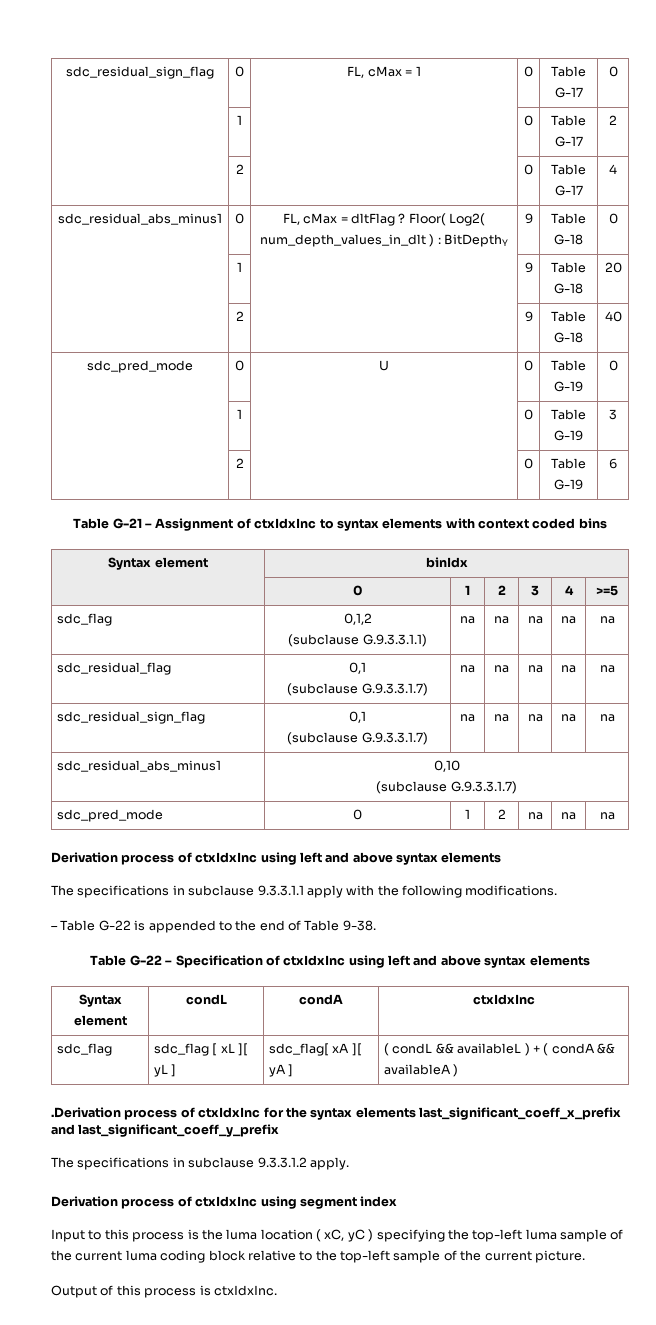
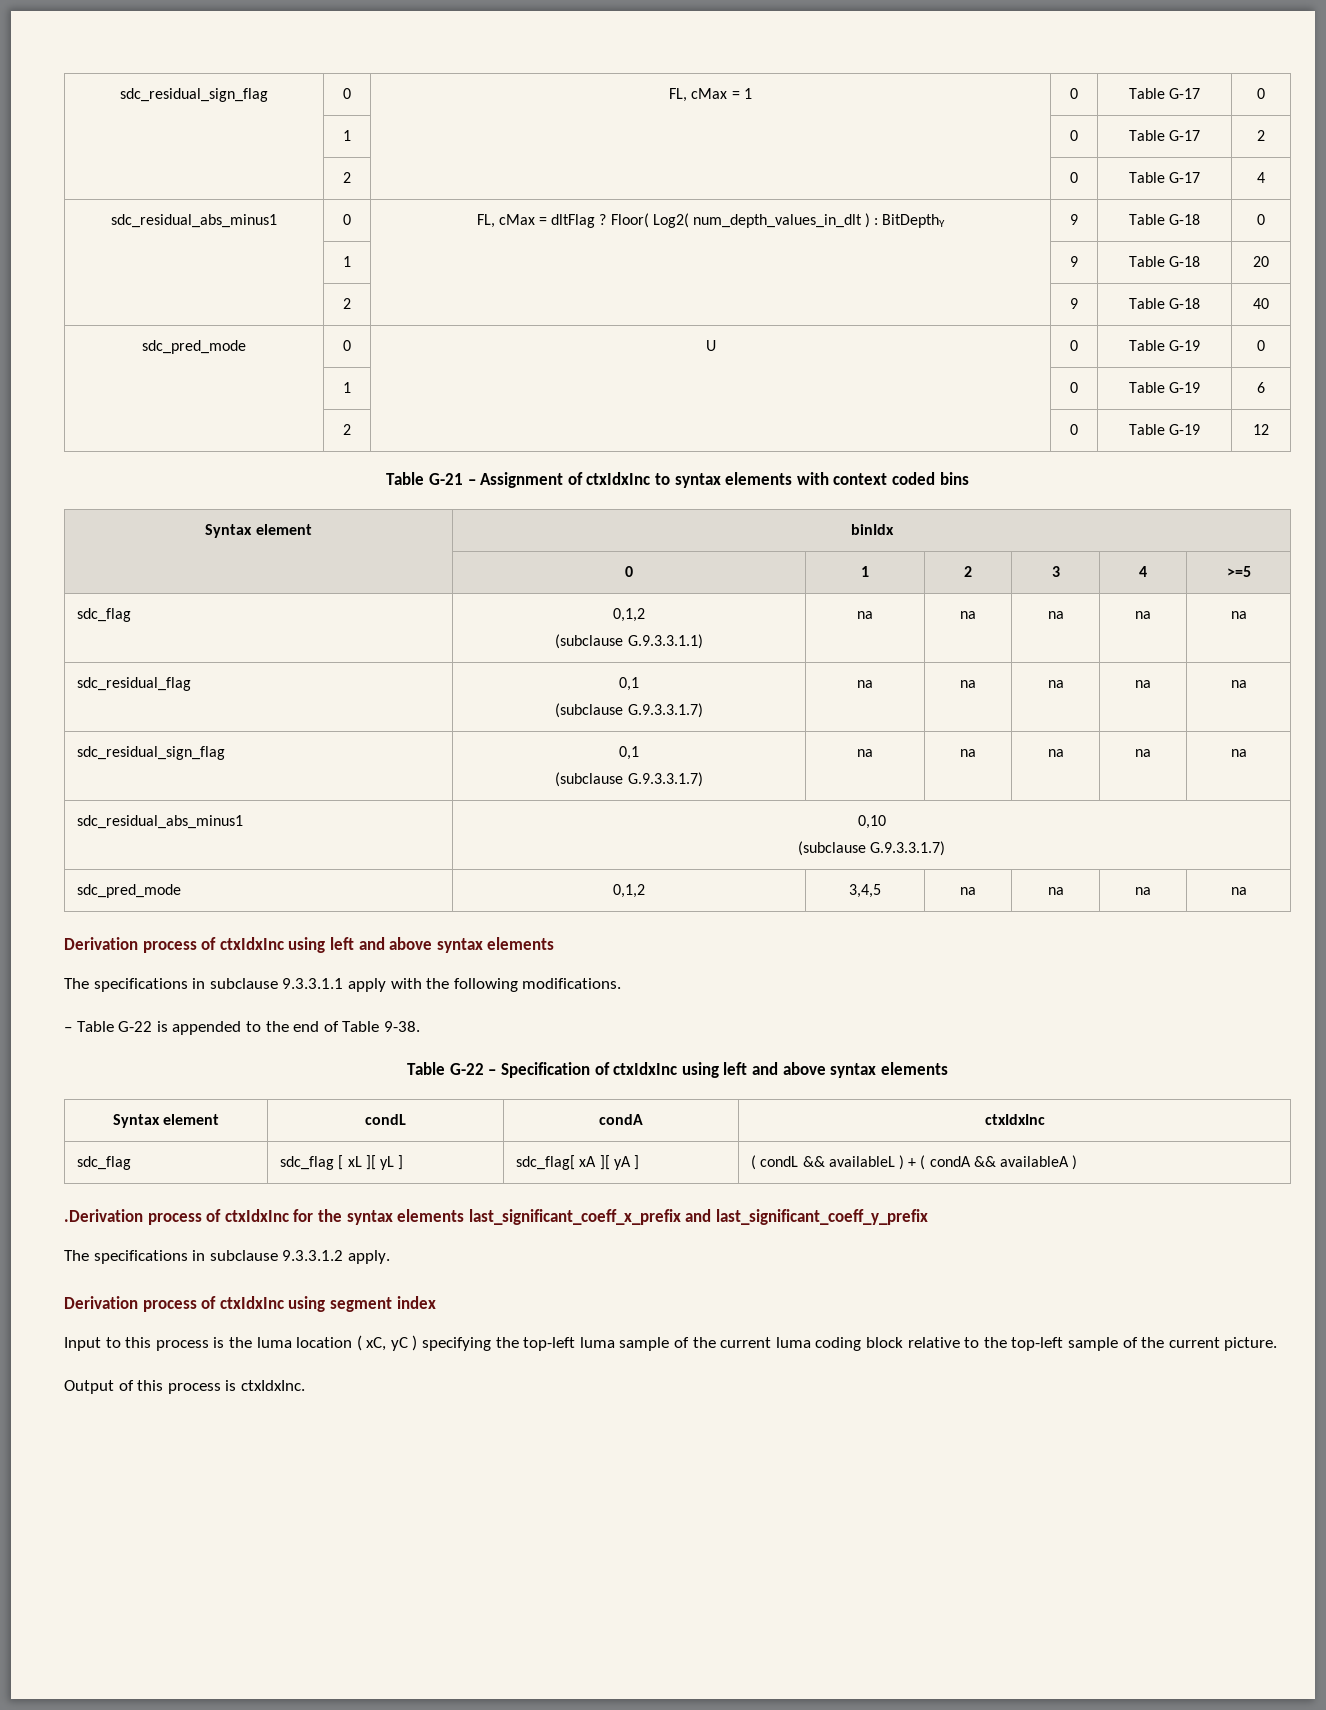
- | 1 | | 0 | Table G-19 | 3
+ | 1 | | 0 | Table G-19 | 6
- | 2 | | 0 | Table G-19 | 6
+ | 2 | | 0 | Table G-19 | 12
- sdc_pred_mode | 0 | 1 | 2 | na | na | na
+ sdc_pred_mode | 0,1,2 | 3,4,5 | na | na | na | na

